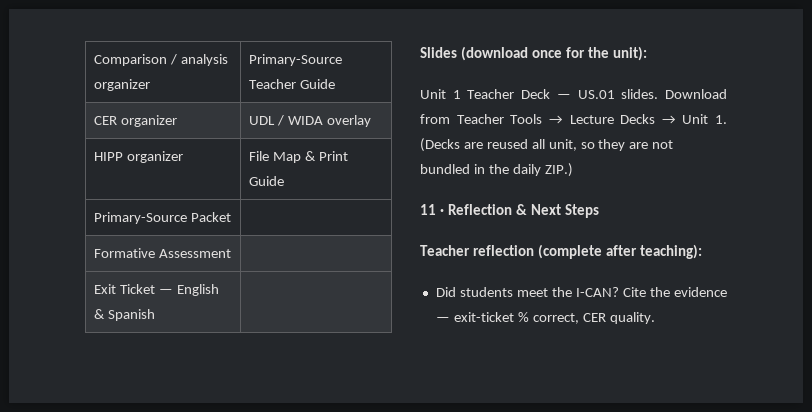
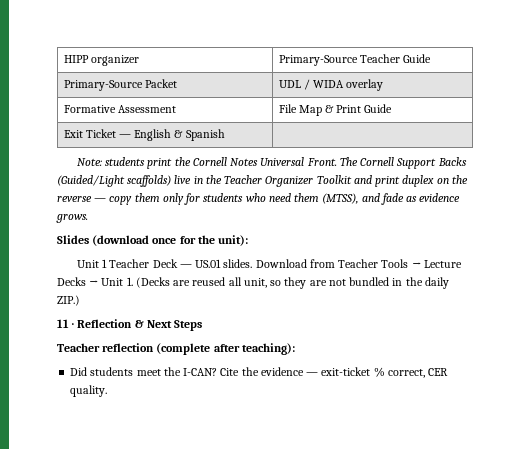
- Comparison / analysis organizer | Primary-Source Teacher Guide
+ HIPP organizer | Primary-Source Teacher Guide
- CER organizer | UDL / WIDA overlay
+ Primary-Source Packet | UDL / WIDA overlay
- HIPP organizer | File Map & Print Guide
+ Formative Assessment | File Map & Print Guide
- Primary-Source Packet |
- Formative Assessment |
+ Note: students print the Cornell Notes Universal Front. The Cornell Support Backs (Guided/Light scaffolds) live in the Teacher Organizer Toolkit and print duplex on the reverse — copy them only for students who need them (MTSS), and fade as evidence grows.

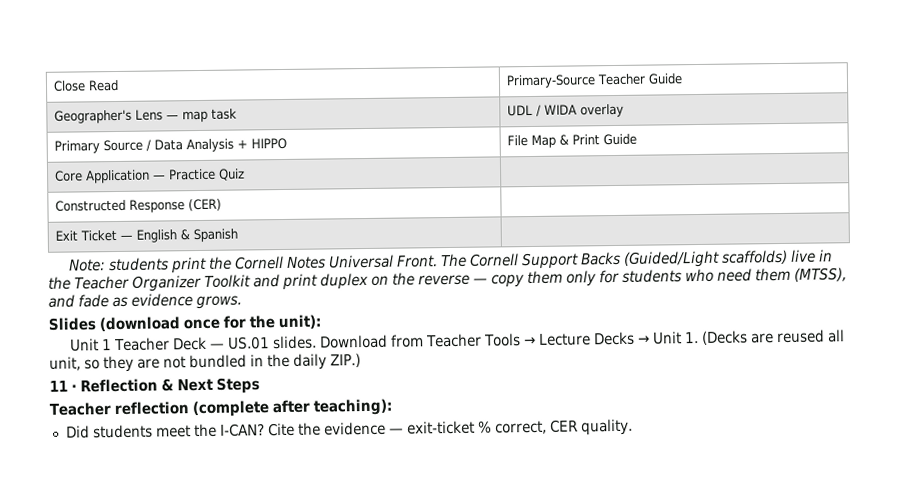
- HIPP organizer | Primary-Source Teacher Guide
+ Close Read | Primary-Source Teacher Guide
- Primary-Source Packet | UDL / WIDA overlay
+ Geographer's Lens — map task | UDL / WIDA overlay
- Formative Assessment | File Map & Print Guide
+ Primary Source / Data Analysis + HIPPO | File Map & Print Guide
+ Core Application — Practice Quiz |
+ Constructed Response (CER) |

